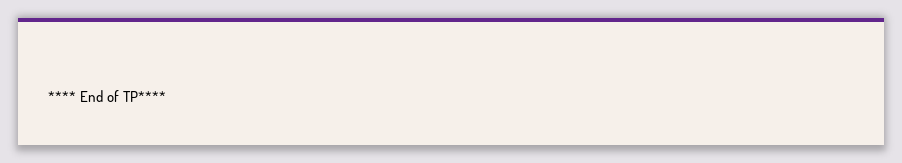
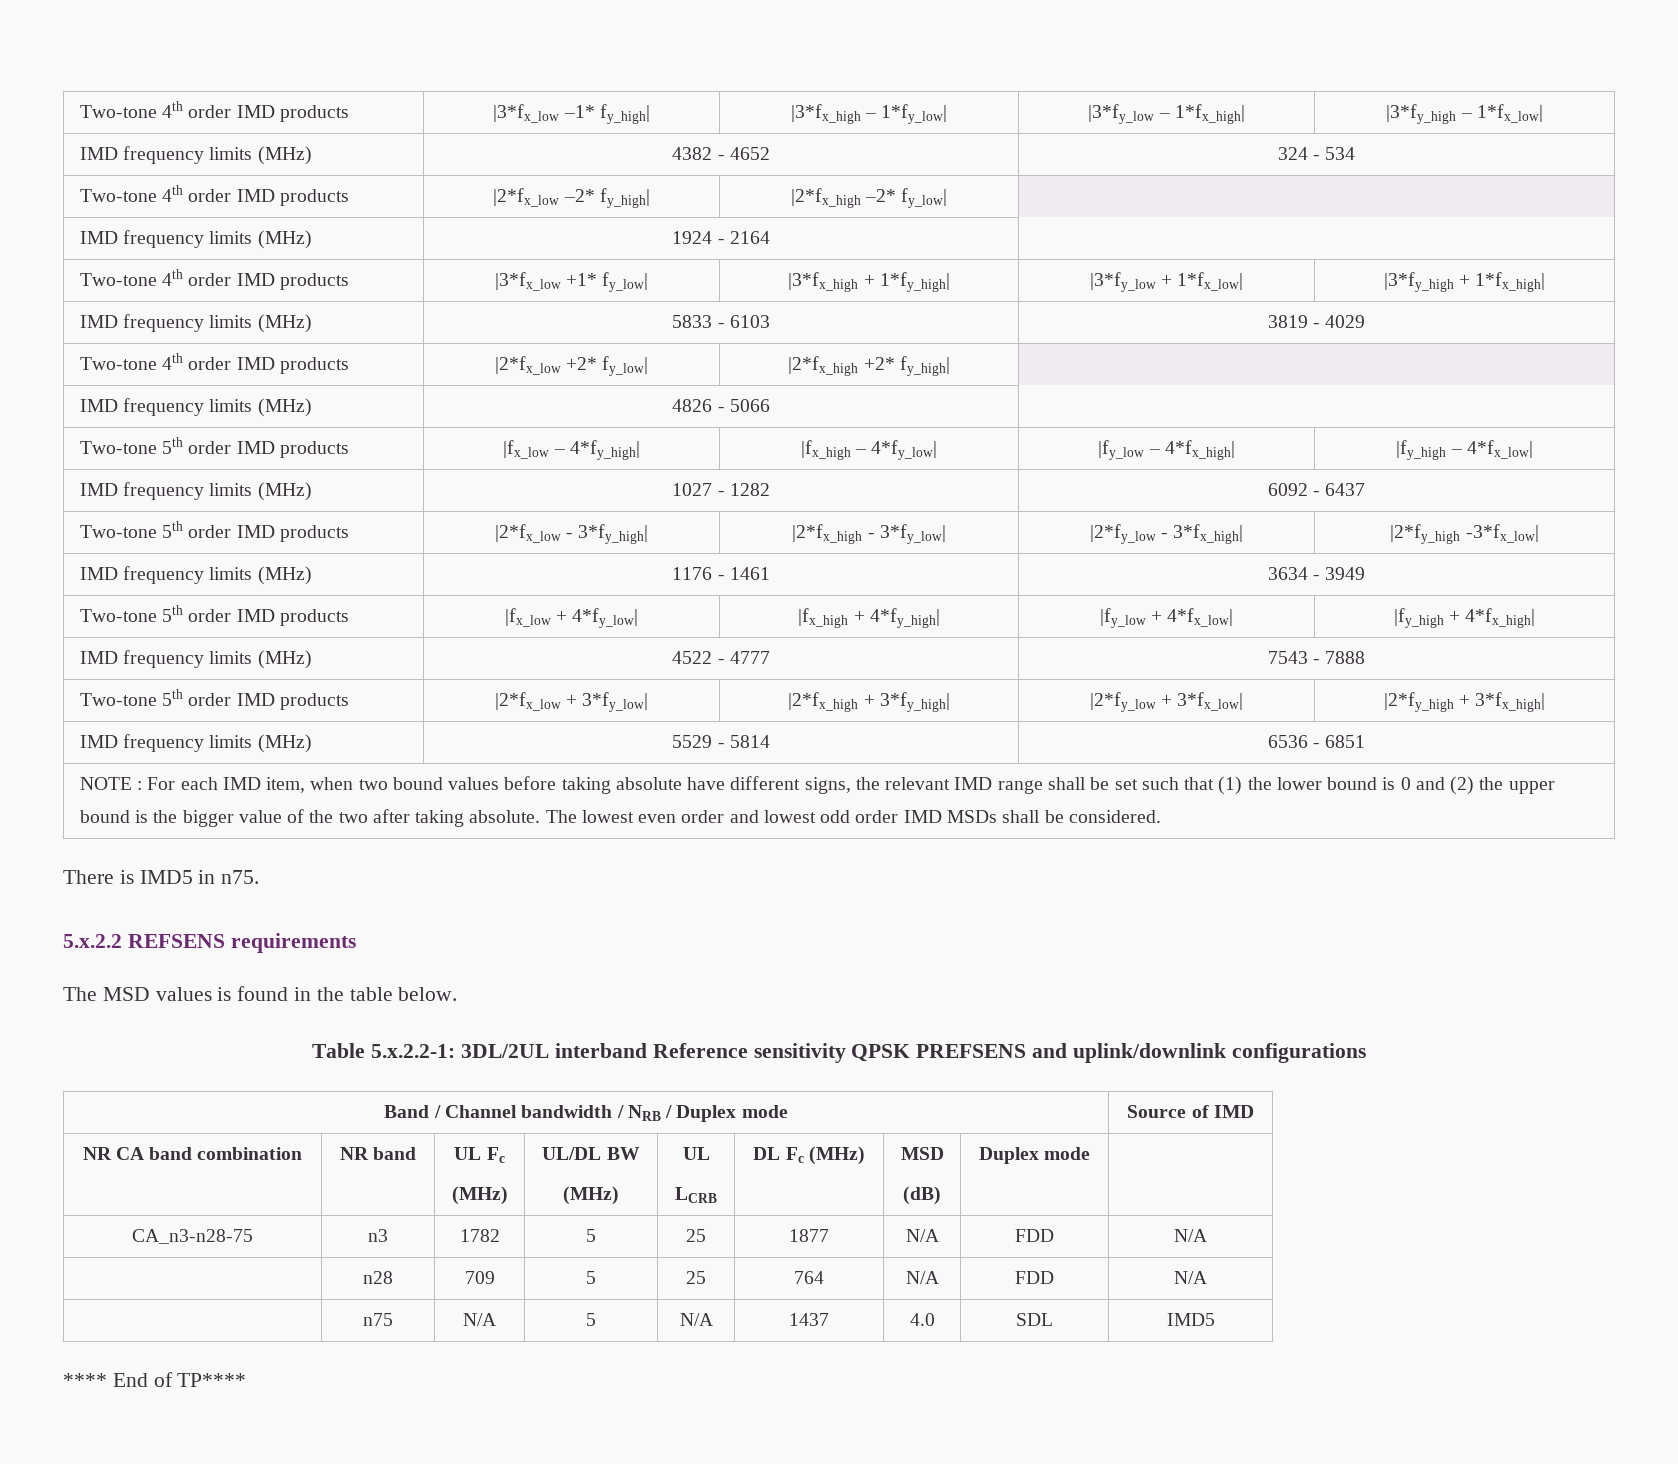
+ Two-tone 4th order IMD products | |3*fx_low –1* fy_high| | |3*fx_high – 1*fy_low| | |3*fy_low – 1*fx_high| | |3*fy_high – 1*fx_low|
+ IMD frequency limits (MHz) | 4382 - 4652 | 324 - 534
+ Two-tone 4th order IMD products | |2*fx_low –2* fy_high| | |2*fx_high –2* fy_low| |
+ IMD frequency limits (MHz) | 1924 - 2164 |
+ Two-tone 4th order IMD products | |3*fx_low +1* fy_low| | |3*fx_high + 1*fy_high| | |3*fy_low + 1*fx_low| | |3*fy_high + 1*fx_high|
+ IMD frequency limits (MHz) | 5833 - 6103 | 3819 - 4029
+ Two-tone 4th order IMD products | |2*fx_low +2* fy_low| | |2*fx_high +2* fy_high| |
+ IMD frequency limits (MHz) | 4826 - 5066 |
+ Two-tone 5th order IMD products | |fx_low – 4*fy_high| | |fx_high – 4*fy_low| | |fy_low – 4*fx_high| | |fy_high – 4*fx_low|
+ IMD frequency limits (MHz) | 1027 - 1282 | 6092 - 6437
+ Two-tone 5th order IMD products | |2*fx_low - 3*fy_high| | |2*fx_high - 3*fy_low| | |2*fy_low - 3*fx_high| | |2*fy_high -3*fx_low|
+ IMD frequency limits (MHz) | 1176 - 1461 | 3634 - 3949
+ Two-tone 5th order IMD products | |fx_low + 4*fy_low| | |fx_high + 4*fy_high| | |fy_low + 4*fx_low| | |fy_high + 4*fx_high|
+ IMD frequency limits (MHz) | 4522 - 4777 | 7543 - 7888
+ Two-tone 5th order IMD products | |2*fx_low + 3*fy_low| | |2*fx_high + 3*fy_high| | |2*fy_low + 3*fx_low| | |2*fy_high + 3*fx_high|
+ IMD frequency limits (MHz) | 5529 - 5814 | 6536 - 6851
+ NOTE : For each IMD item, when two bound values before taking absolute have different signs, the relevant IMD range shall be set such that (1) the lower bound is 0 and (2) the upper bound is the bigger value of the two after taking absolute. The lowest even order and lowest odd order IMD MSDs shall be considered.
+ There is IMD5 in n75.
+ 5.x.2.2 REFSENS requirements
+ The MSD values is found in the table below.
+ Table 5.x.2.2-1: 3DL/2UL interband Reference sensitivity QPSK PREFSENS and uplink/downlink configurations
+ Band / Channel bandwidth / NRB / Duplex mode | Source of IMD
+ NR CA band combination | NR band | UL Fc
+ (MHz) | UL/DL BW
+ (MHz) | UL
+ LCRB | DL Fc (MHz) | MSD
+ (dB) | Duplex mode |
+ CA_n3-n28-75 | n3 | 1782 | 5 | 25 | 1877 | N/A | FDD | N/A
+ | n28 | 709 | 5 | 25 | 764 | N/A | FDD | N/A
+ | n75 | N/A | 5 | N/A | 1437 | 4.0 | SDL | IMD5

